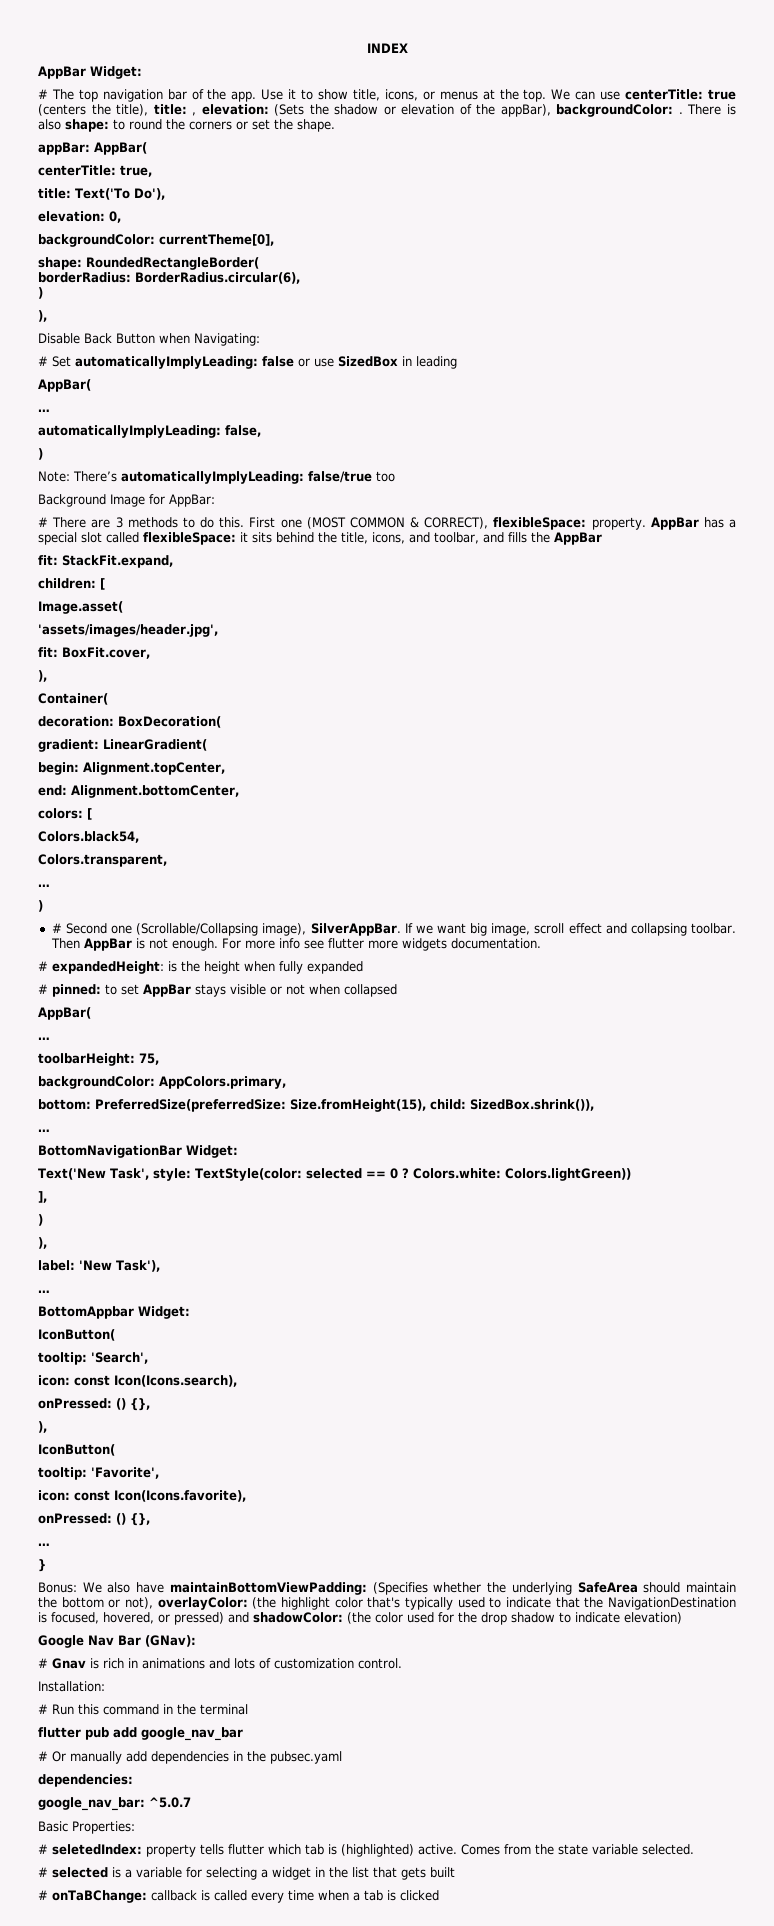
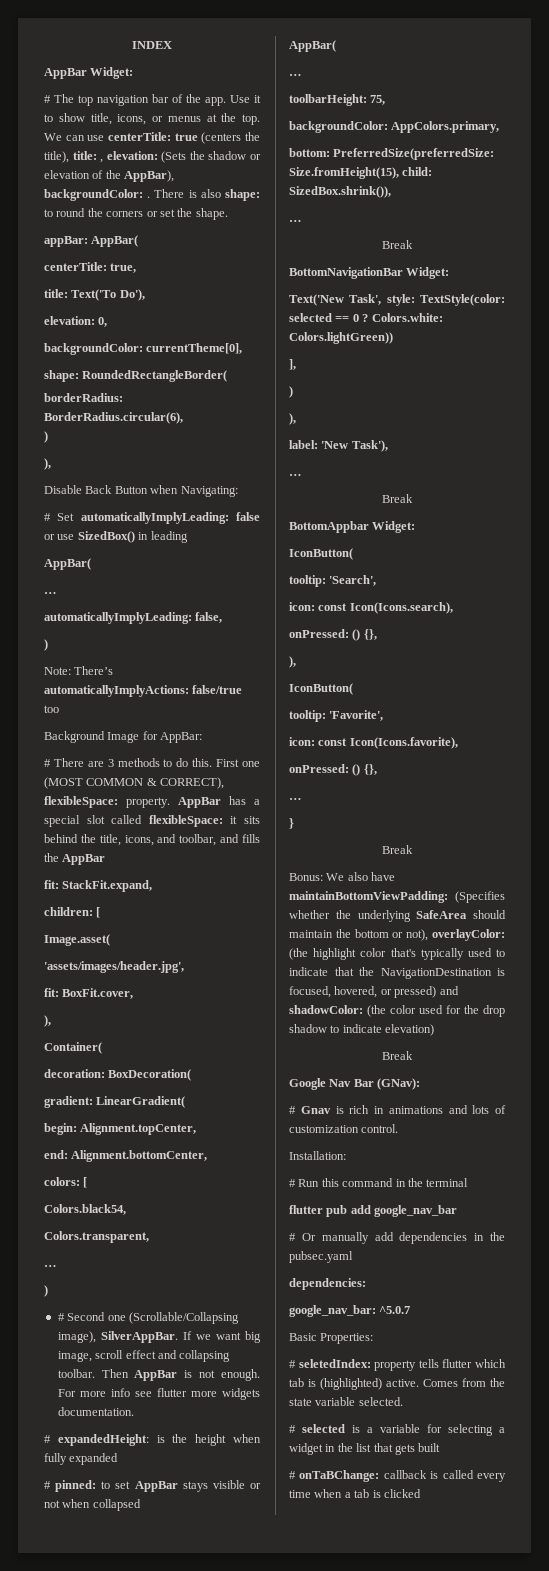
- We can use centerTitle: true (centers the title), title: , elevation: (Sets the shadow or elevation of the appBar), backgroundColor: .
+ We can use centerTitle: true (centers the title), title: , elevation: (Sets the shadow or elevation of the AppBar), backgroundColor: .
- # Set automaticallyImplyLeading: false or use SizedBox in leading
+ # Set automaticallyImplyLeading: false or use SizedBox() in leading
- Note: There’s automaticallyImplyLeading: false/true too
+ Note: There’s automaticallyImplyActions: false/true too
  bottom: PreferredSize(preferredSize: Size.fromHeight(15), child: SizedBox.shrink()),
  …
+ Break
  label: 'New Task'),
  …
+ Break
  }
+ Break
  Bonus: We also have maintainBottomViewPadding: (Specifies whether the underlying SafeArea should maintain the bottom or not), overlayColor: (the highlight color that's typically used to indicate that the NavigationDestination is focused, hovered, or pressed) and shadowColor: (the color used for the drop shadow to indicate elevation)
+ Break

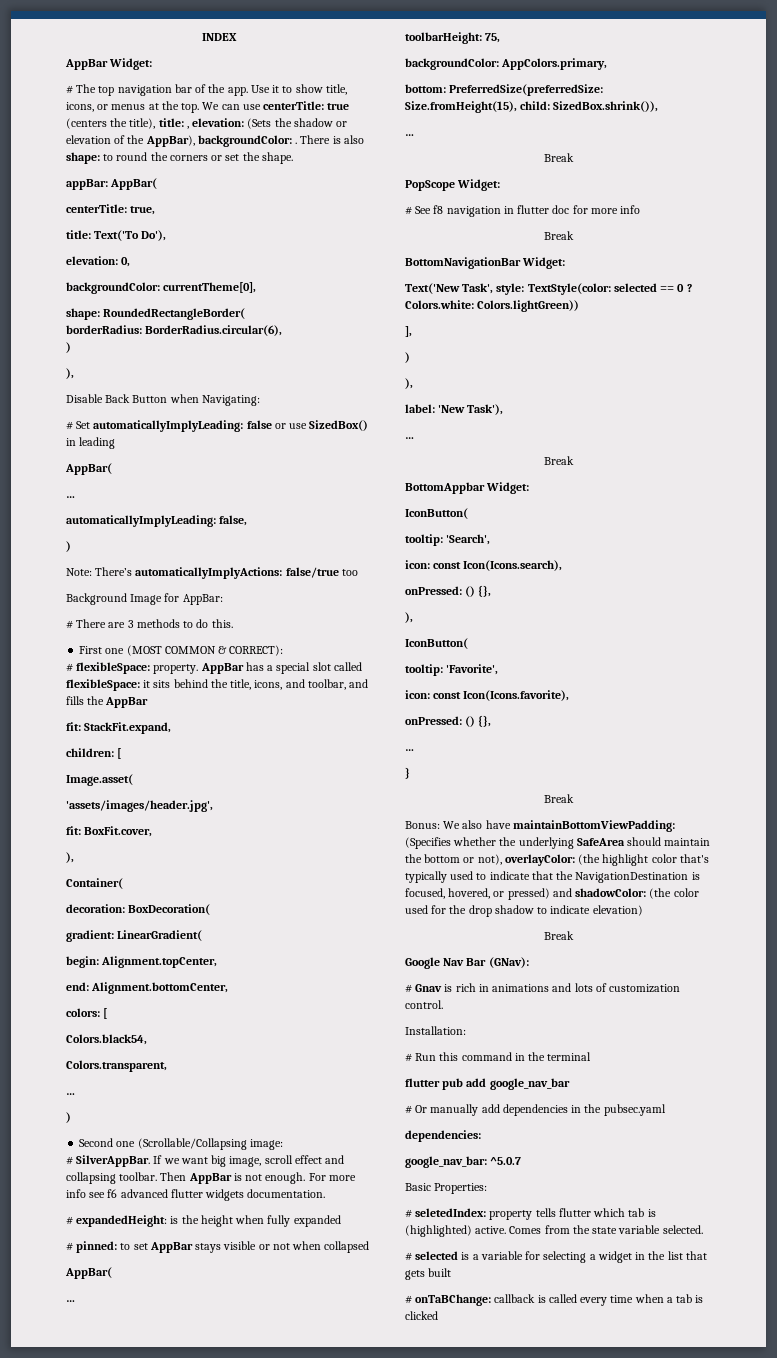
- # There are 3 methods to do this. First one (MOST COMMON & CORRECT), flexibleSpace: property.
+ # There are 3 methods to do this.
+ First one (MOST COMMON & CORRECT):
+ # flexibleSpace: property.
- # Second one (Scrollable/Collapsing image), SilverAppBar.
+ Second one (Scrollable/Collapsing image:
+ # SilverAppBar.
- For more info see flutter more widgets documentation.
+ For more info see f6 advanced flutter widgets documentation.
+ PopScope Widget:
+ # See f8 navigation in flutter doc for more info
+ Break

